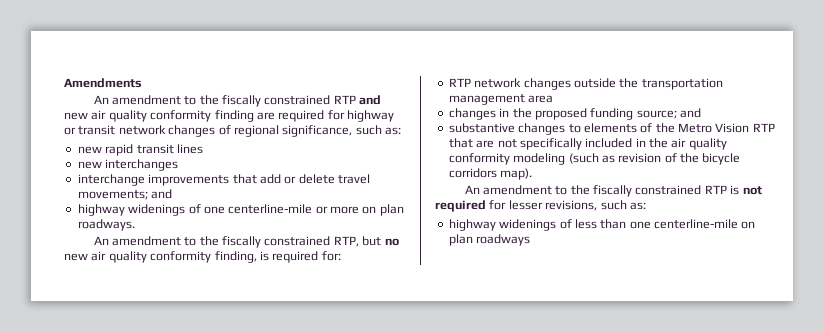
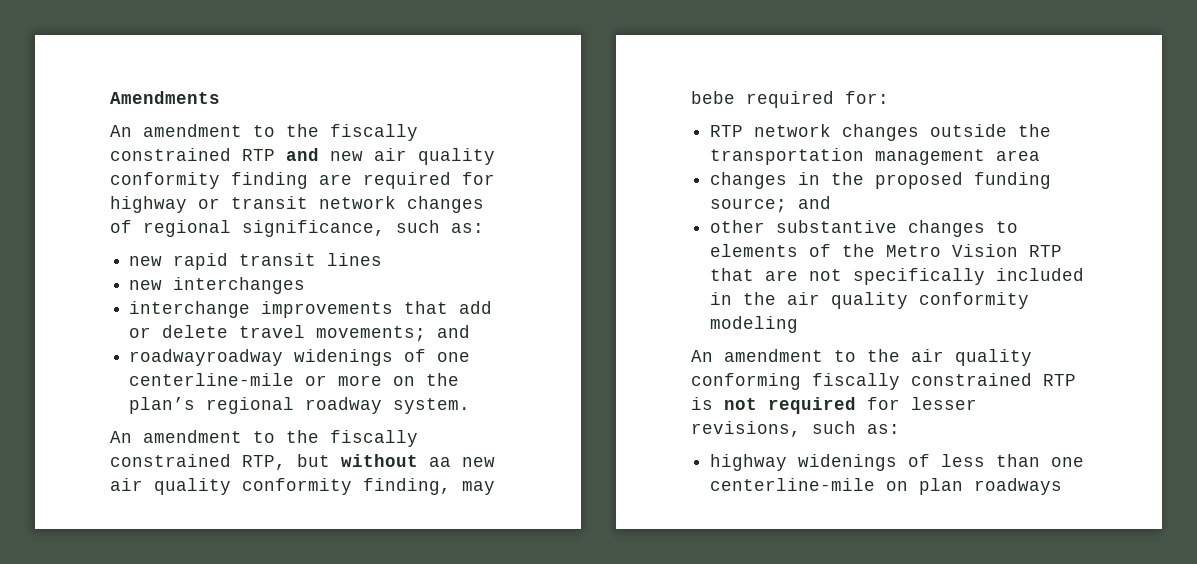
- highway widenings of one centerline-mile or more on plan roadways.
+ roadwayroadway widenings of one centerline-mile or more on the plan’s regional roadway system.
- An amendment to the fiscally constrained RTP, but no new air quality conformity finding, is required for:
+ An amendment to the fiscally constrained RTP, but without aa new air quality conformity finding, may bebe required for:
- substantive changes to elements of the Metro Vision RTP that are not specifically included in the air quality conformity modeling (such as revision of the bicycle corridors map).
- An amendment to the fiscally constrained RTP is not required for lesser revisions, such as:
+ other substantive changes to elements of the Metro Vision RTP that are not specifically included in the air quality conformity modeling
+ An amendment to the air quality conforming fiscally constrained RTP is not required for lesser revisions, such as:

